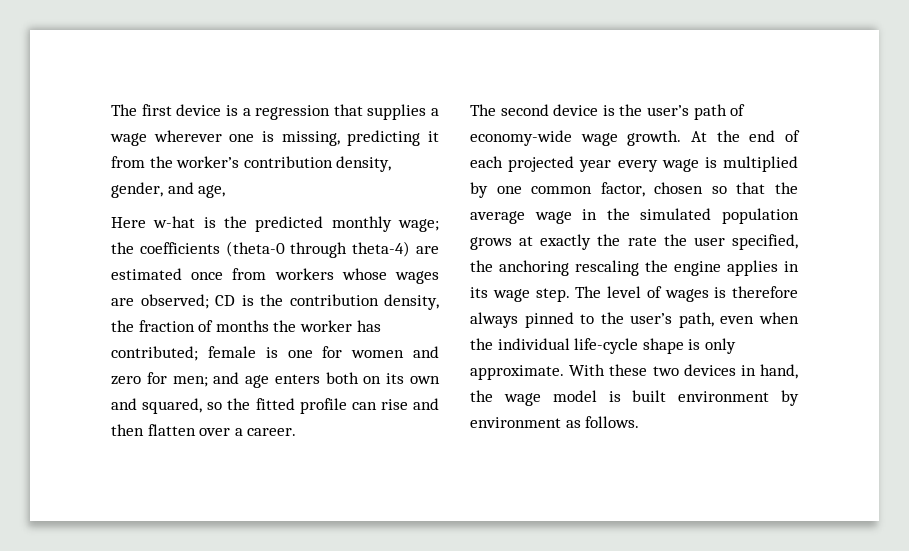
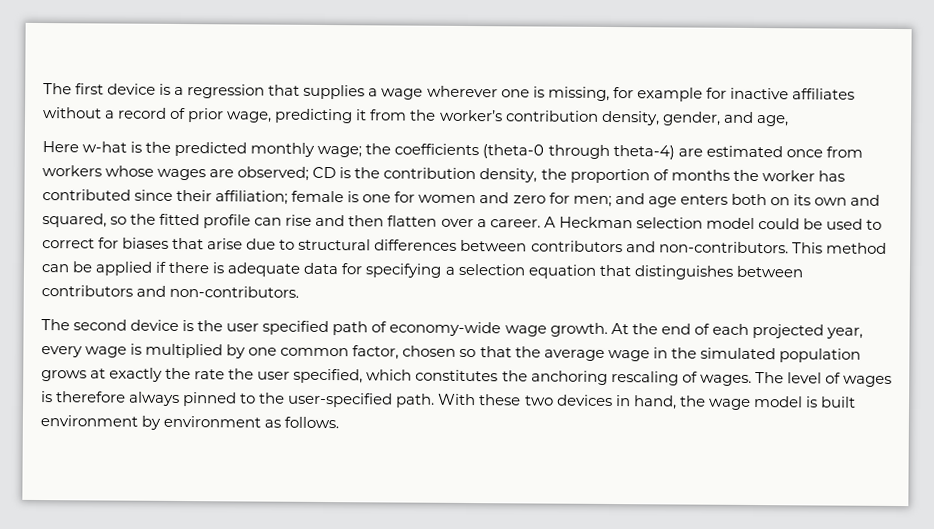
- The first device is a regression that supplies a wage wherever one is missing, predicting it from the worker’s contribution density, gender, and age,
+ The first device is a regression that supplies a wage wherever one is missing, for example for inactive affiliates without a record of prior wage, predicting it from the worker’s contribution density, gender, and age,
- CD is the contribution density, the fraction of months the worker has contributed;
+ CD is the contribution density, the proportion of months the worker has contributed since their affiliation;
+ A Heckman selection model could be used to correct for biases that arise due to structural differences between contributors and non-contributors. This method can be applied if there is adequate data for specifying a selection equation that distinguishes between contributors and non-contributors.
- The second device is the user’s path of economy-wide wage growth.
+ The second device is the user specified path of economy-wide wage growth.
- At the end of each projected year every wage is multiplied by one common factor, chosen so that the average wage in the simulated population grows at exactly the rate the user specified, the anchoring rescaling the engine applies in its wage step.
+ At the end of each projected year, every wage is multiplied by one common factor, chosen so that the average wage in the simulated population grows at exactly the rate the user specified, which constitutes the anchoring rescaling of wages.
- The level of wages is therefore always pinned to the user’s path, even when the individual life-cycle shape is only approximate.
+ The level of wages is therefore always pinned to the user-specified path.

